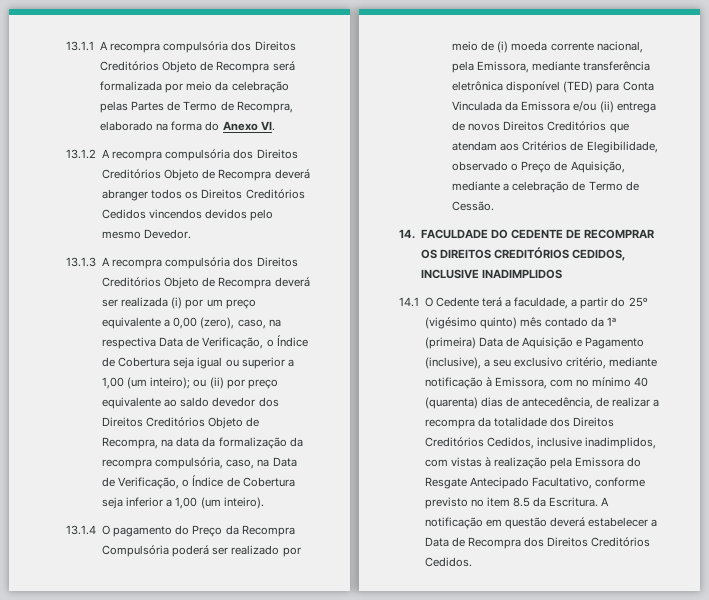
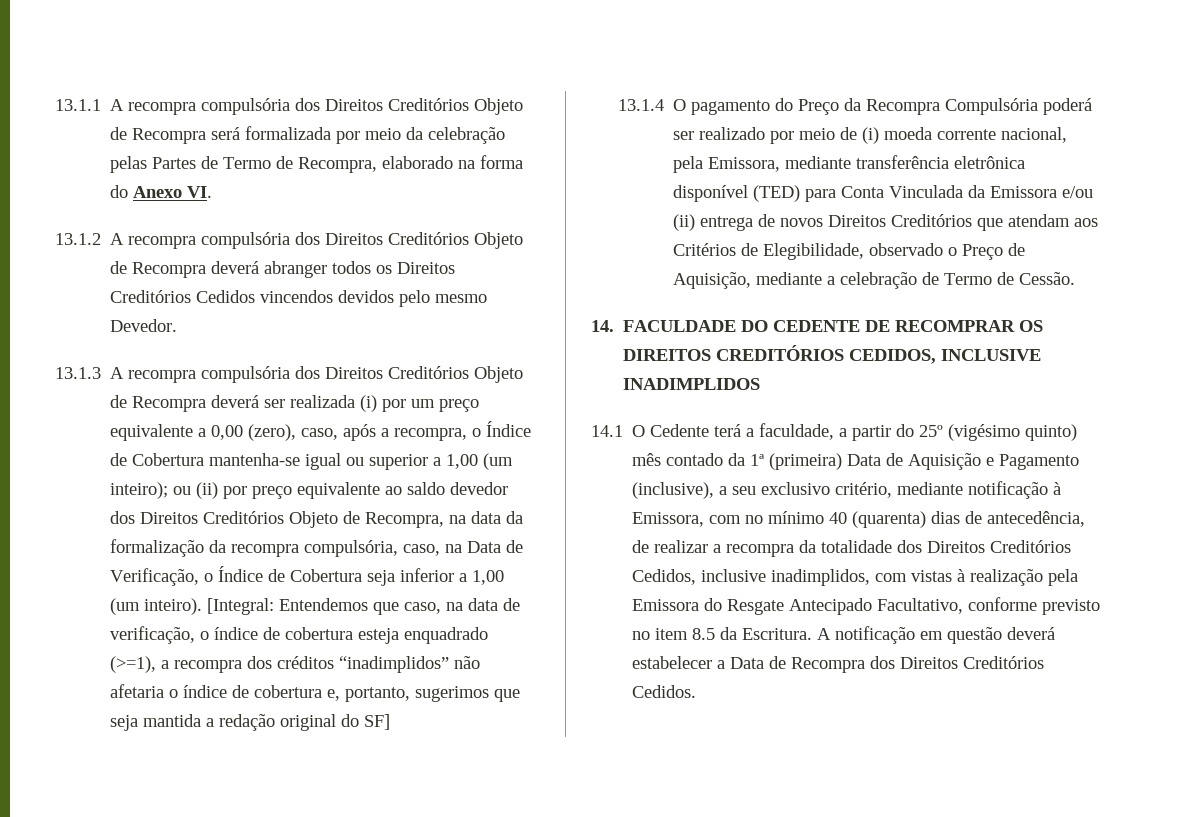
- 13.1.3 A recompra compulsória dos Direitos Creditórios Objeto de Recompra deverá ser realizada (i) por um preço equivalente a 0,00 (zero), caso, na respectiva Data de Verificação, o Índice de Cobertura seja igual ou superior a 1,00 (um inteiro);
+ 13.1.3 A recompra compulsória dos Direitos Creditórios Objeto de Recompra deverá ser realizada (i) por um preço equivalente a 0,00 (zero), caso, após a recompra, o Índice de Cobertura mantenha-se igual ou superior a 1,00 (um inteiro);
+ [Integral: Entendemos que caso, na data de verificação, o índice de cobertura esteja enquadrado (>=1), a recompra dos créditos “inadimplidos” não afetaria o índice de cobertura e, portanto, sugerimos que seja mantida a redação original do SF]

